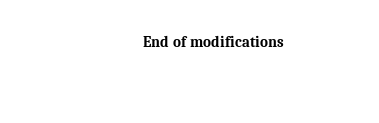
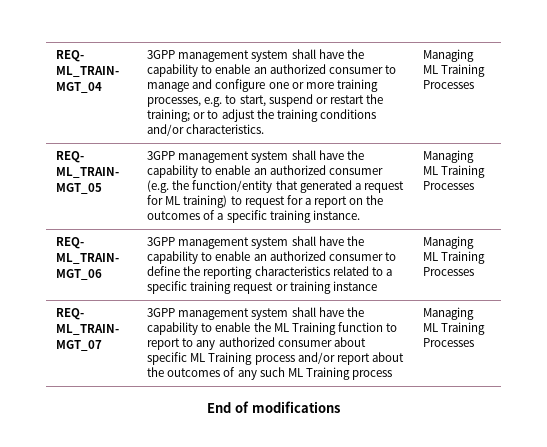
+ REQ- ML_TRAIN- MGT_04 | 3GPP management system shall have the capability to enable an authorized consumer to manage and configure one or more training processes, e.g. to start, suspend or restart the training; or to adjust the training conditions and/or characteristics. | Managing ML Training Processes
+ REQ- ML_TRAIN- MGT_05 | 3GPP management system shall have the capability to enable an authorized consumer (e.g. the function/entity that generated a request for ML training) to request for a report on the outcomes of a specific training instance. | Managing ML Training Processes
+ REQ- ML_TRAIN- MGT_06 | 3GPP management system shall have the capability to enable an authorized consumer to define the reporting characteristics related to a specific training request or training instance | Managing ML Training Processes
+ REQ- ML_TRAIN- MGT_07 | 3GPP management system shall have the capability to enable the ML Training function to report to any authorized consumer about specific ML Training process and/or report about the outcomes of any such ML Training process | Managing ML Training Processes

